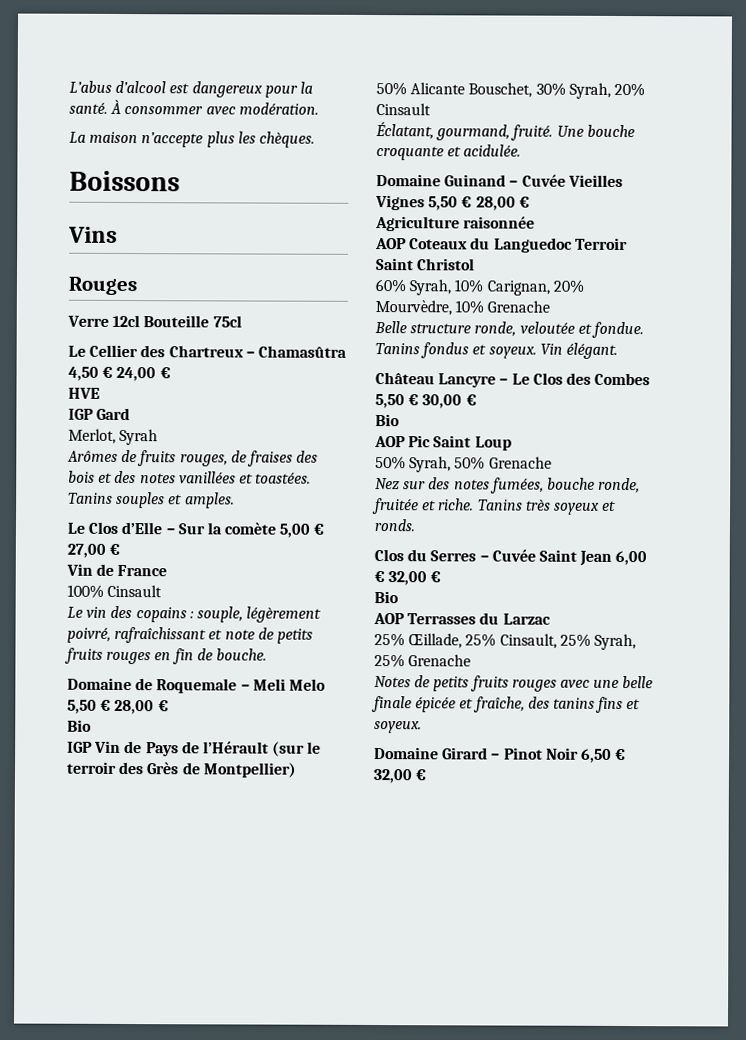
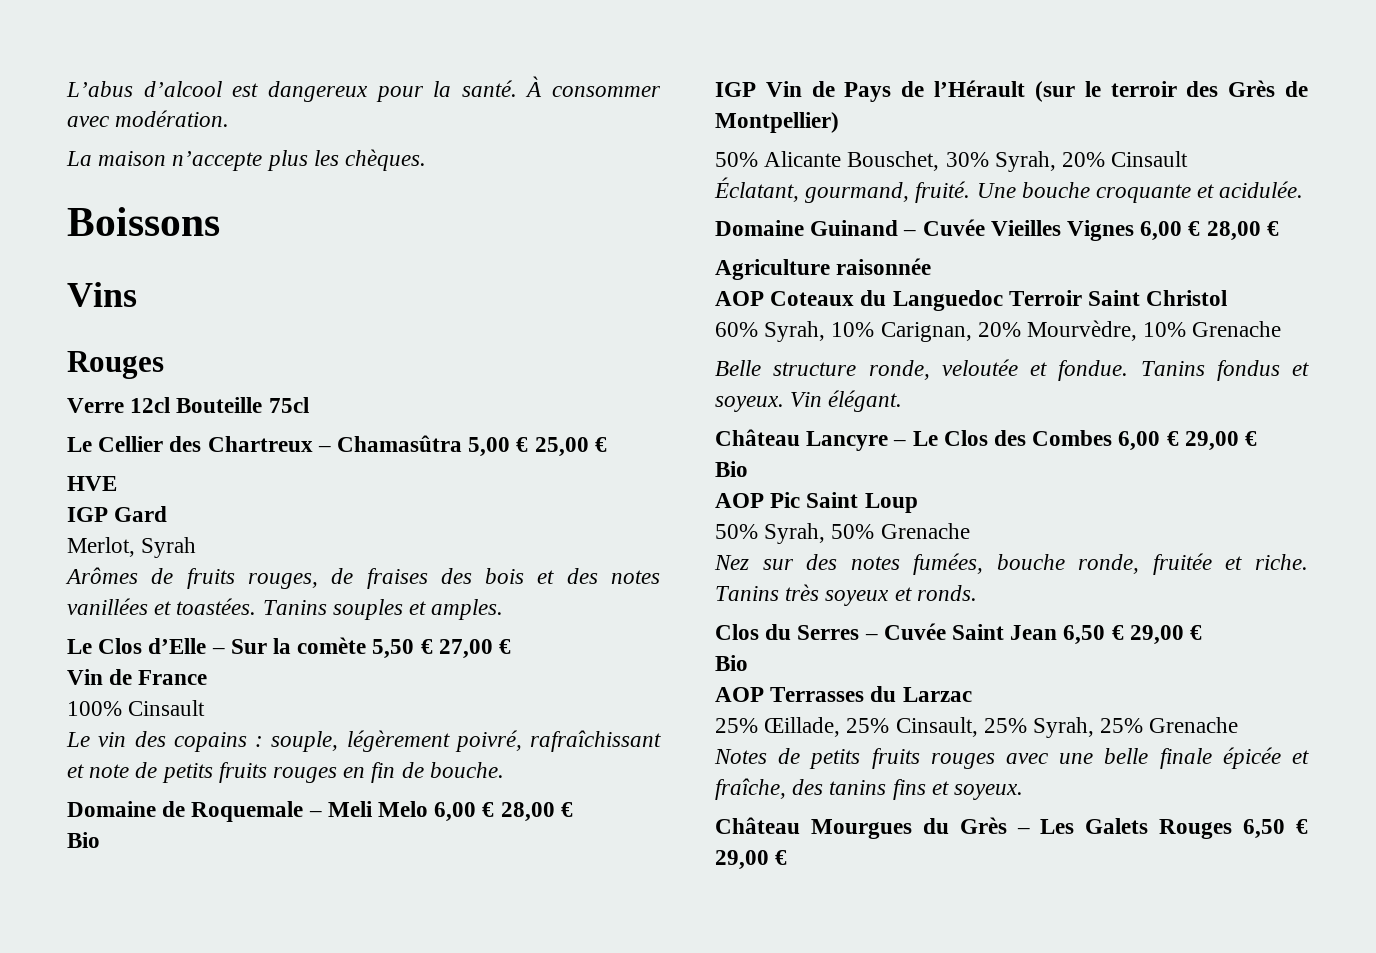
- Le Cellier des Chartreux – Chamasûtra 4,50 € 24,00 €
+ Le Cellier des Chartreux – Chamasûtra 5,00 € 25,00 €
- Le Clos d’Elle – Sur la comète 5,00 € 27,00 €
+ Le Clos d’Elle – Sur la comète 5,50 € 27,00 €
- Domaine de Roquemale – Meli Melo 5,50 € 28,00 €
+ Domaine de Roquemale – Meli Melo 6,00 € 28,00 €
- Domaine Guinand – Cuvée Vieilles Vignes 5,50 € 28,00 €
+ Domaine Guinand – Cuvée Vieilles Vignes 6,00 € 28,00 €
- Château Lancyre – Le Clos des Combes 5,50 € 30,00 €
+ Château Lancyre – Le Clos des Combes 6,00 € 29,00 €
- Clos du Serres – Cuvée Saint Jean 6,00 € 32,00 €
+ Clos du Serres – Cuvée Saint Jean 6,50 € 29,00 €
- Domaine Girard – Pinot Noir 6,50 € 32,00 €
+ Château Mourgues du Grès – Les Galets Rouges 6,50 € 29,00 €

